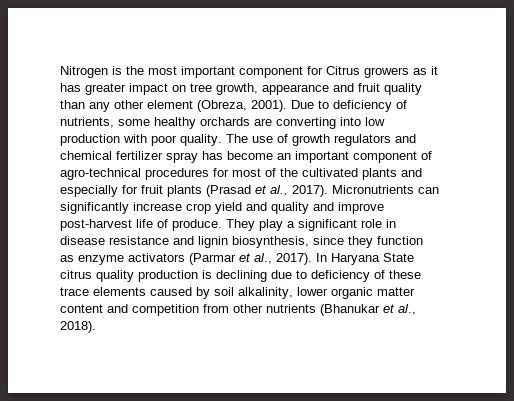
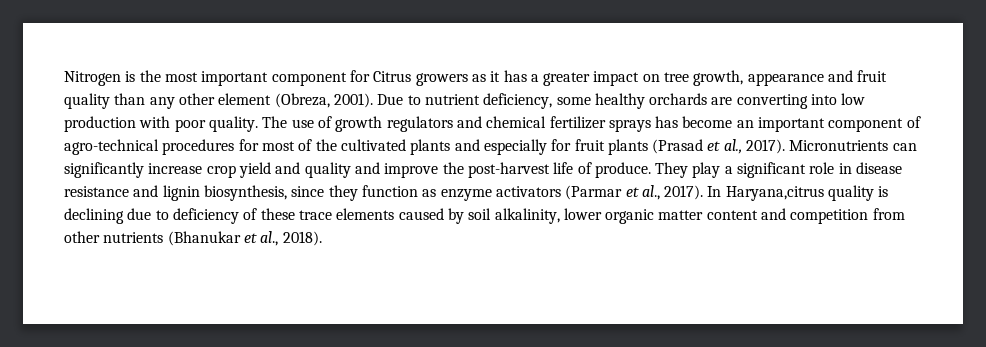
- Nitrogen is the most important component for Citrus growers as it has greater impact on tree growth, appearance and fruit quality than any other element (Obreza, 2001).
+ Nitrogen is the most important component for Citrus growers as it has a greater impact on tree growth, appearance and fruit quality than any other element (Obreza, 2001).
- Due to deficiency of nutrients, some healthy orchards are converting into low production with poor quality.
+ Due to nutrient deficiency, some healthy orchards are converting into low production with poor quality.
- The use of growth regulators and chemical fertilizer spray has become an important component of agro-technical procedures for most of the cultivated plants and especially for fruit plants (Prasad et al., 2017).
+ The use of growth regulators and chemical fertilizer sprays has become an important component of agro-technical procedures for most of the cultivated plants and especially for fruit plants (Prasad et al., 2017).
- Micronutrients can significantly increase crop yield and quality and improve post-harvest life of produce.
+ Micronutrients can significantly increase crop yield and quality and improve the post-harvest life of produce.
- In Haryana State citrus quality production is declining due to deficiency of these trace elements caused by soil alkalinity, lower organic matter content and competition from other nutrients (Bhanukar et al., 2018).
+ In Haryana,citrus quality is declining due to deficiency of these trace elements caused by soil alkalinity, lower organic matter content and competition from other nutrients (Bhanukar et al., 2018).

